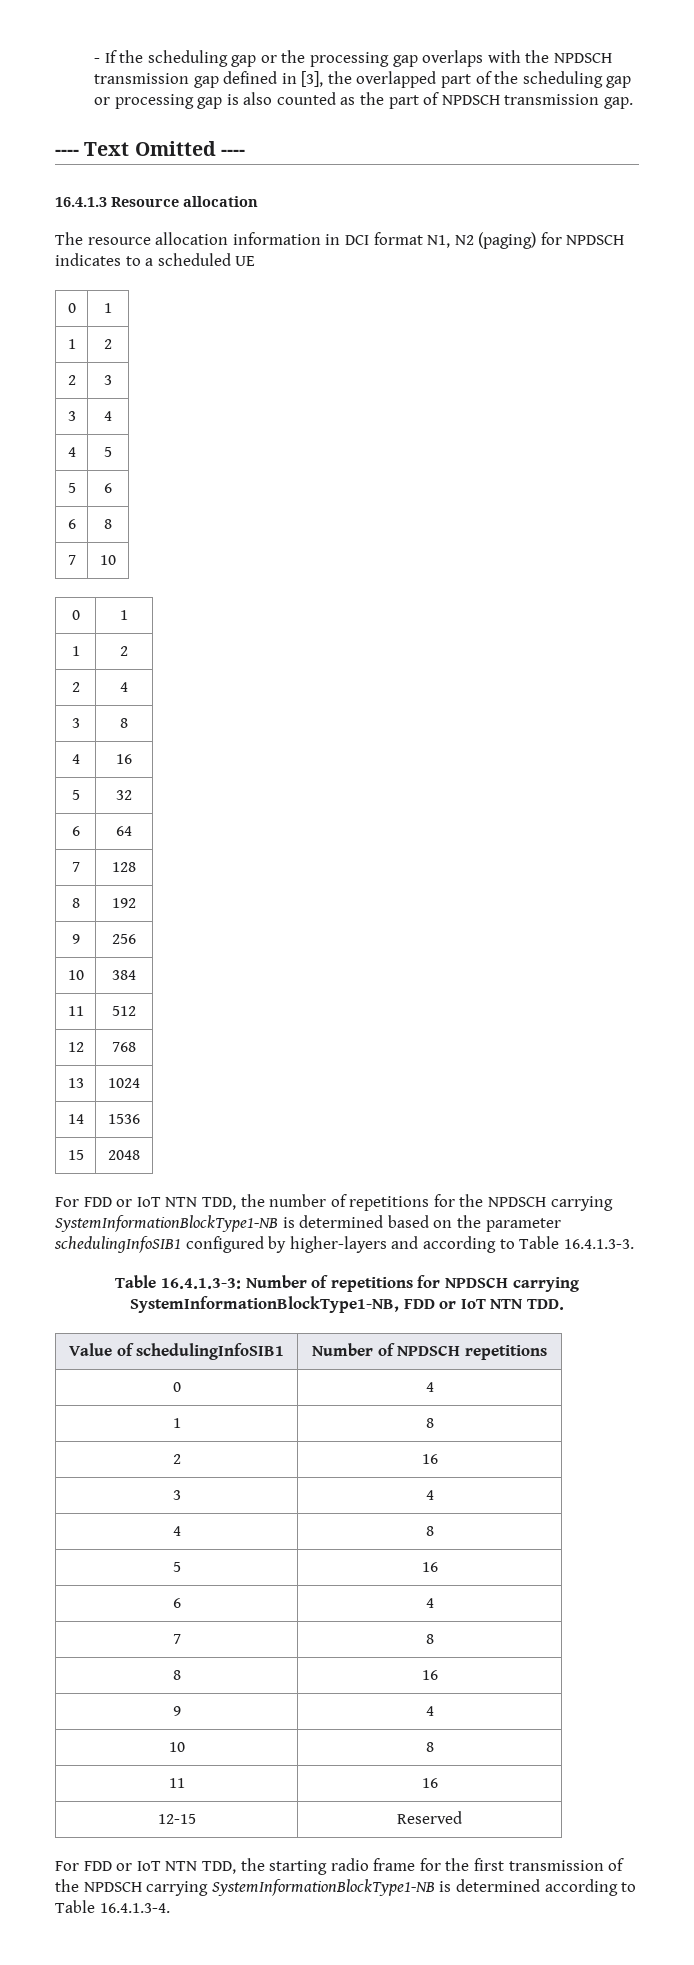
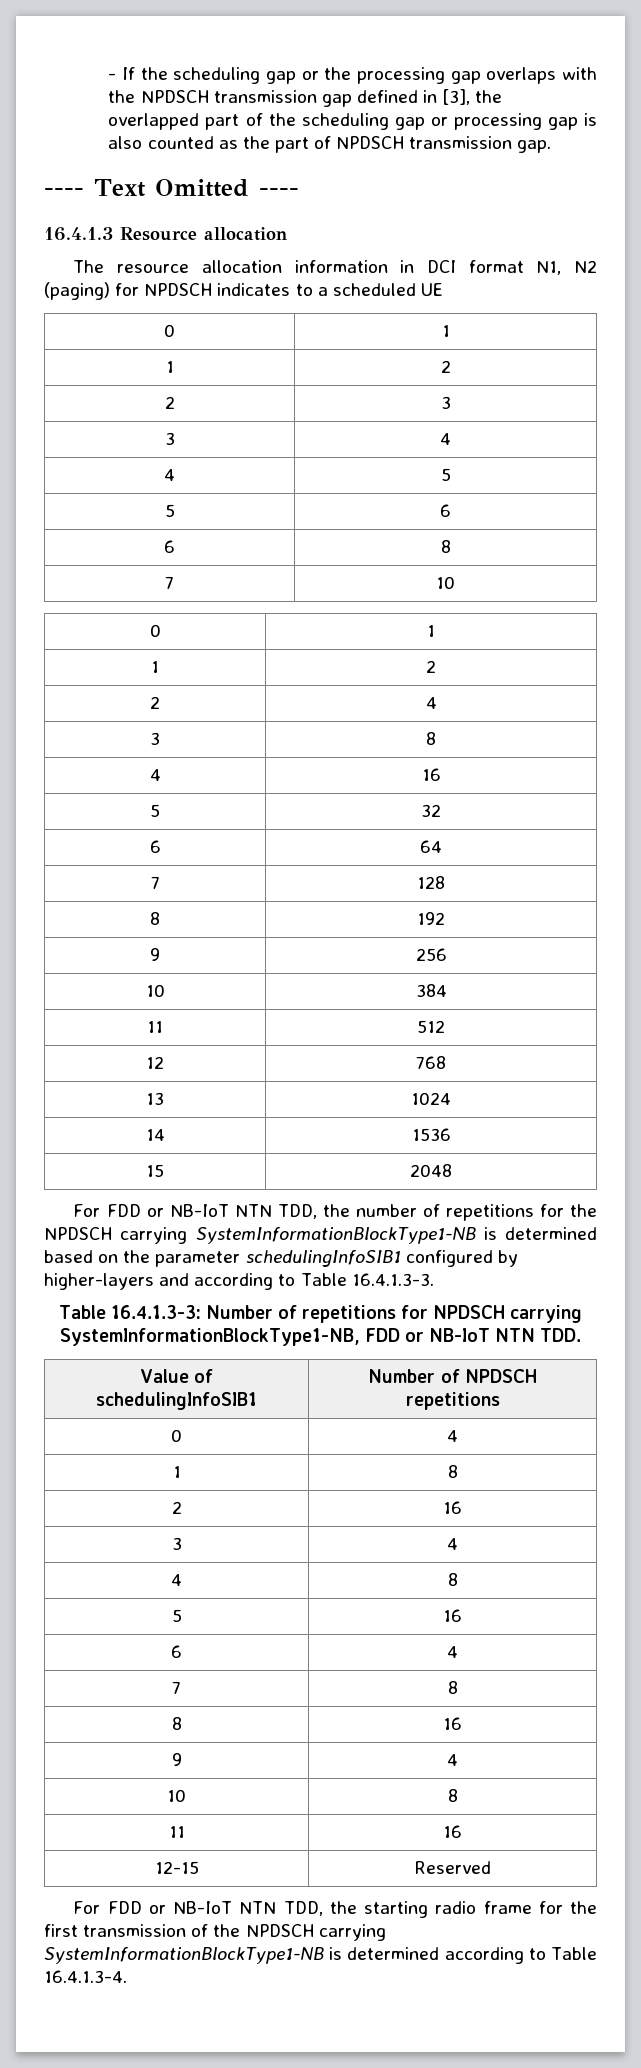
- For FDD or IoT NTN TDD, the number of repetitions for the NPDSCH carrying SystemInformationBlockType1-NB is determined based on the parameter schedulingInfoSIB1 configured by higher-layers and according to Table 16.4.1.3-3.
+ For FDD or NB-IoT NTN TDD, the number of repetitions for the NPDSCH carrying SystemInformationBlockType1-NB is determined based on the parameter schedulingInfoSIB1 configured by higher-layers and according to Table 16.4.1.3-3.
- Table 16.4.1.3-3: Number of repetitions for NPDSCH carrying SystemInformationBlockType1-NB, FDD or IoT NTN TDD.
+ Table 16.4.1.3-3: Number of repetitions for NPDSCH carrying SystemInformationBlockType1-NB, FDD or NB-IoT NTN TDD.
- For FDD or IoT NTN TDD, the starting radio frame for the first transmission of the NPDSCH carrying SystemInformationBlockType1-NB is determined according to Table 16.4.1.3-4.
+ For FDD or NB-IoT NTN TDD, the starting radio frame for the first transmission of the NPDSCH carrying SystemInformationBlockType1-NB is determined according to Table 16.4.1.3-4.

